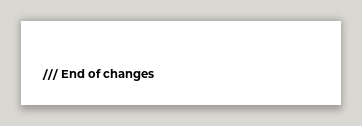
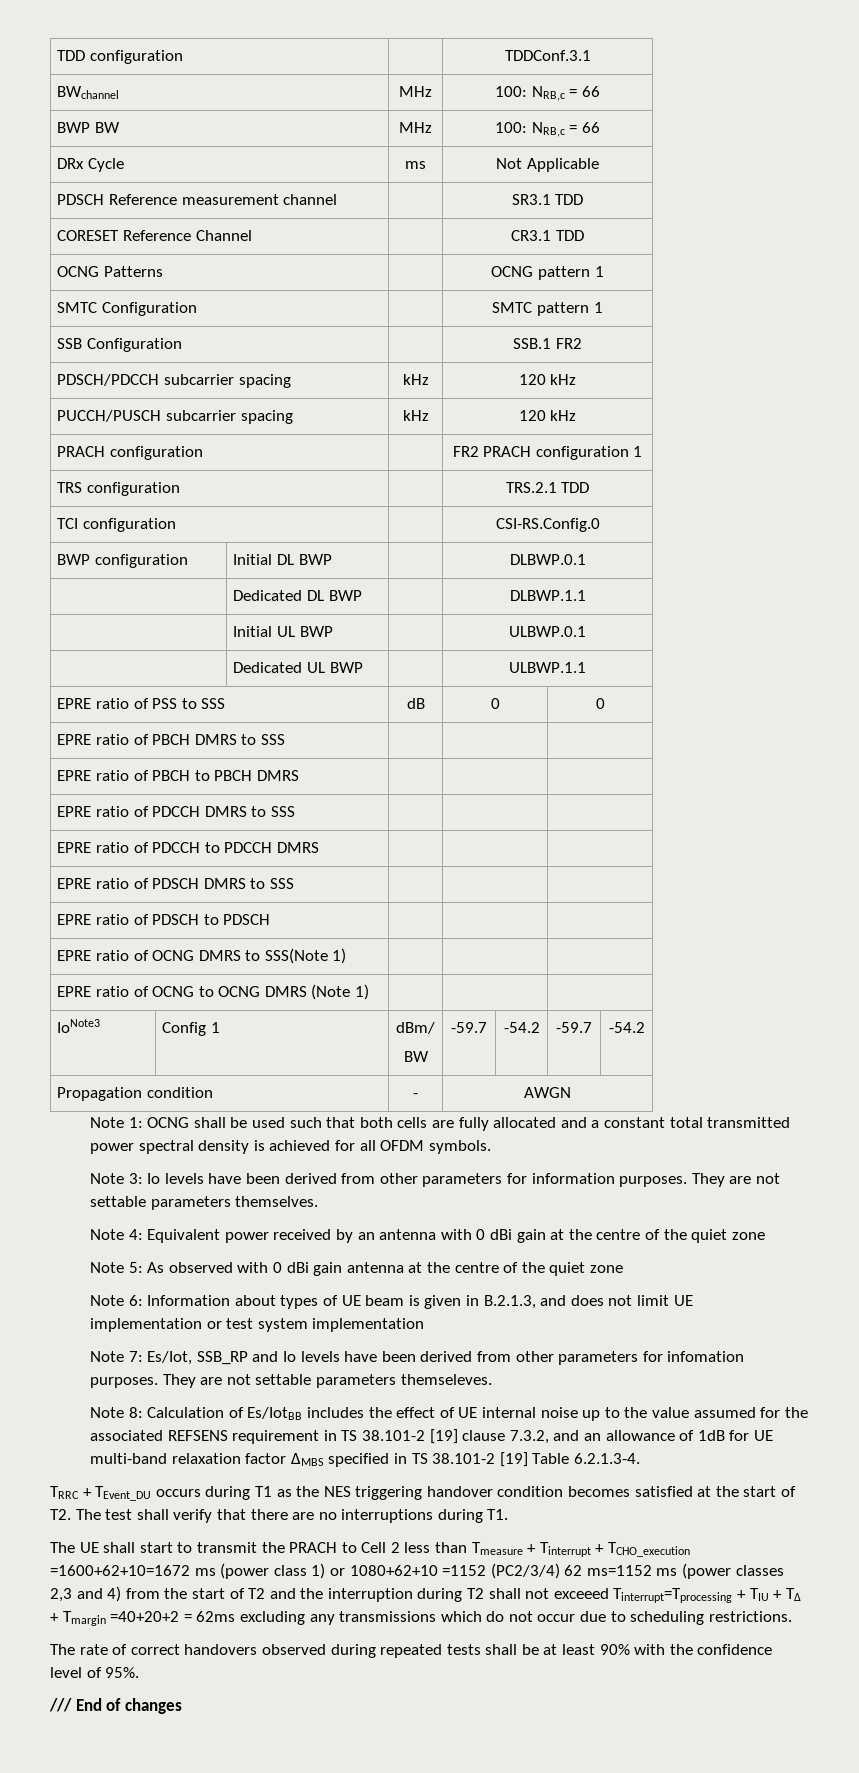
+ TDD configuration | | TDDConf.3.1
+ BWchannel | MHz | 100: NRB,c = 66
+ BWP BW | MHz | 100: NRB,c = 66
+ DRx Cycle | ms | Not Applicable
+ PDSCH Reference measurement channel | | SR3.1 TDD
+ CORESET Reference Channel | | CR3.1 TDD
+ OCNG Patterns | | OCNG pattern 1
+ SMTC Configuration | | SMTC pattern 1
+ SSB Configuration | | SSB.1 FR2
+ PDSCH/PDCCH subcarrier spacing | kHz | 120 kHz
+ PUCCH/PUSCH subcarrier spacing | kHz | 120 kHz
+ PRACH configuration | | FR2 PRACH configuration 1
+ TRS configuration | | TRS.2.1 TDD
+ TCI configuration | | CSI-RS.Config.0
+ BWP configuration | Initial DL BWP | | DLBWP.0.1
+ | Dedicated DL BWP | | DLBWP.1.1
+ | Initial UL BWP | | ULBWP.0.1
+ | Dedicated UL BWP | | ULBWP.1.1
+ EPRE ratio of PSS to SSS | dB | 0 | 0
+ EPRE ratio of PBCH DMRS to SSS | | |
+ EPRE ratio of PBCH to PBCH DMRS | | |
+ EPRE ratio of PDCCH DMRS to SSS | | |
+ EPRE ratio of PDCCH to PDCCH DMRS | | |
+ EPRE ratio of PDSCH DMRS to SSS | | |
+ EPRE ratio of PDSCH to PDSCH | | |
+ EPRE ratio of OCNG DMRS to SSS(Note 1) | | |
+ EPRE ratio of OCNG to OCNG DMRS (Note 1) | | |
+ IoNote3 | Config 1 | dBm/
+ BW | -59.7 | -54.2 | -59.7 | -54.2
+ Propagation condition | - | AWGN
+ Note 1: OCNG shall be used such that both cells are fully allocated and a constant total transmitted power spectral density is achieved for all OFDM symbols.
+ Note 3: Io levels have been derived from other parameters for information purposes. They are not settable parameters themselves.
+ Note 4: Equivalent power received by an antenna with 0 dBi gain at the centre of the quiet zone
+ Note 5: As observed with 0 dBi gain antenna at the centre of the quiet zone
+ Note 6: Information about types of UE beam is given in B.2.1.3, and does not limit UE implementation or test system implementation
+ Note 7: Es/Iot, SSB_RP and Io levels have been derived from other parameters for infomation purposes. They are not settable parameters themseleves.
+ Note 8: Calculation of Es/IotBB includes the effect of UE internal noise up to the value assumed for the associated REFSENS requirement in TS 38.101-2 [19] clause 7.3.2, and an allowance of 1dB for UE multi-band relaxation factor ΔMBS specified in TS 38.101-2 [19] Table 6.2.1.3-4.
+ TRRC + TEvent_DU occurs during T1 as the NES triggering handover condition becomes satisfied at the start of T2. The test shall verify that there are no interruptions during T1.
+ The UE shall start to transmit the PRACH to Cell 2 less than Tmeasure + Tinterrupt + TCHO_execution =1600+62+10=1672 ms (power class 1) or 1080+62+10 =1152 (PC2/3/4) 62 ms=1152 ms (power classes 2,3 and 4) from the start of T2 and the interruption during T2 shall not exceeed Tinterrupt=Tprocessing + TIU + T∆ + Tmargin =40+20+2 = 62ms excluding any transmissions which do not occur due to scheduling restrictions.
+ The rate of correct handovers observed during repeated tests shall be at least 90% with the confidence level of 95%.

